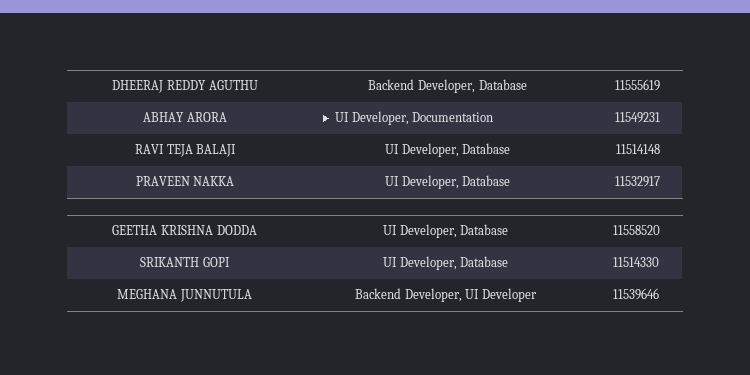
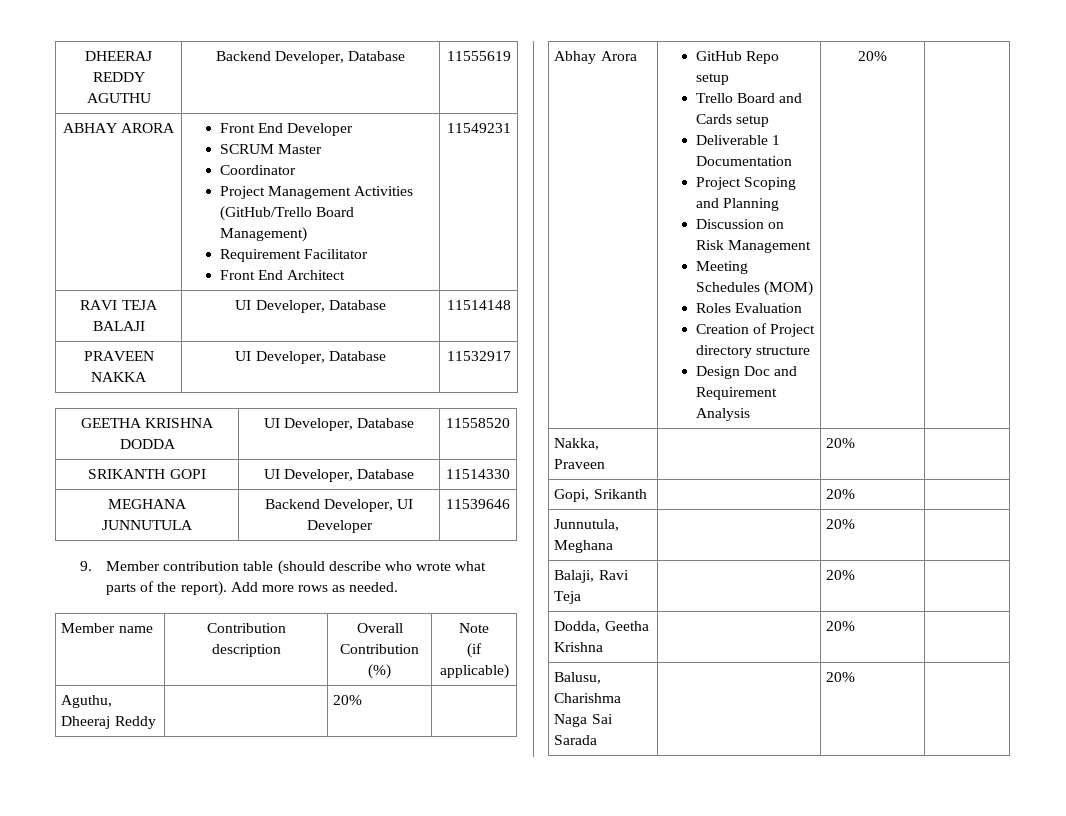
- ABHAY ARORA | UI Developer, Documentation | 11549231
+ ABHAY ARORA | Front End Developer
+ SCRUM Master
+ Coordinator
+ Project Management Activities (GitHub/Trello Board Management)
+ Requirement Facilitator
+ Front End Architect | 11549231
+ 9. Member contribution table (should describe who wrote what parts of the report). Add more rows as needed.
+ Member name | Contribution description | Overall Contribution (%) | Note
+ (if applicable)
+ Aguthu, Dheeraj Reddy | | 20% |
+ Abhay Arora | GitHub Repo setup
+ Trello Board and Cards setup
+ Deliverable 1 Documentation
+ Project Scoping and Planning
+ Discussion on Risk Management
+ Meeting Schedules (MOM)
+ Roles Evaluation
+ Creation of Project directory structure
+ Design Doc and Requirement Analysis | 20% |
+ Nakka, Praveen | | 20% |
+ Gopi, Srikanth | | 20% |
+ Junnutula, Meghana | | 20% |
+ Balaji, Ravi Teja | | 20% |
+ Dodda, Geetha Krishna | | 20% |
+ Balusu, Charishma Naga Sai Sarada | | 20% |

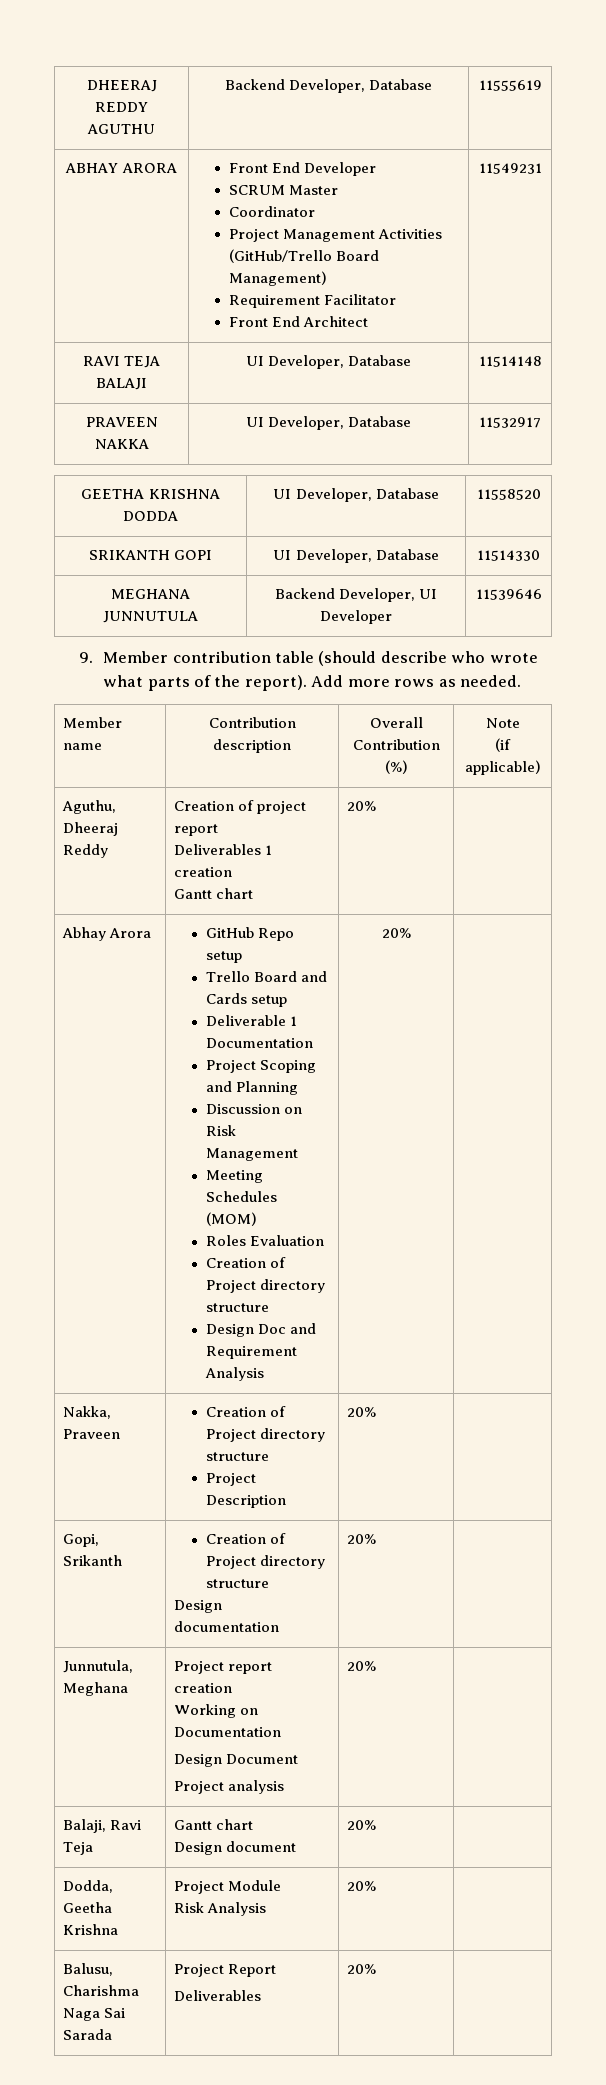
- Aguthu, Dheeraj Reddy | | 20% |
+ Aguthu, Dheeraj Reddy | Creation of project report
+ Deliverables 1 creation
+ Gantt chart | 20% |
- Nakka, Praveen | | 20% |
- Gopi, Srikanth | | 20% |
- Junnutula, Meghana | | 20% |
+ Nakka, Praveen | Creation of Project directory structure
+ Project Description | 20% |
+ Gopi, Srikanth | Creation of Project directory structure
+ Design documentation | 20% |
+ Junnutula, Meghana | Project report creation
+ Working on Documentation
+ Design Document
+ Project analysis | 20% |
- Balaji, Ravi Teja | | 20% |
+ Balaji, Ravi Teja | Gantt chart
+ Design document | 20% |
- Dodda, Geetha Krishna | | 20% |
+ Dodda, Geetha Krishna | Project Module
+ Risk Analysis | 20% |
- Balusu, Charishma Naga Sai Sarada | | 20% |
+ Balusu, Charishma Naga Sai Sarada | Project Report
+ Deliverables | 20% |

